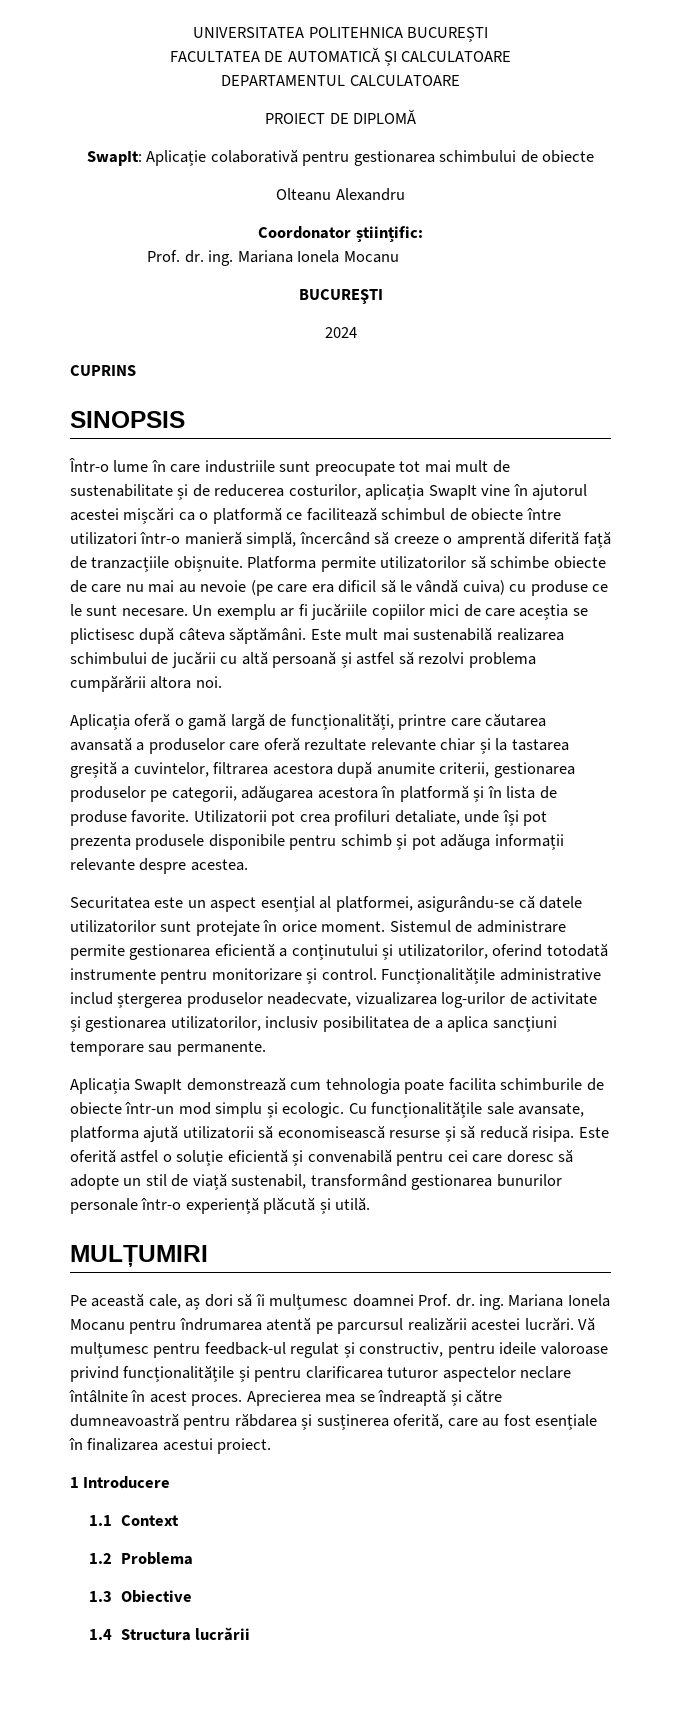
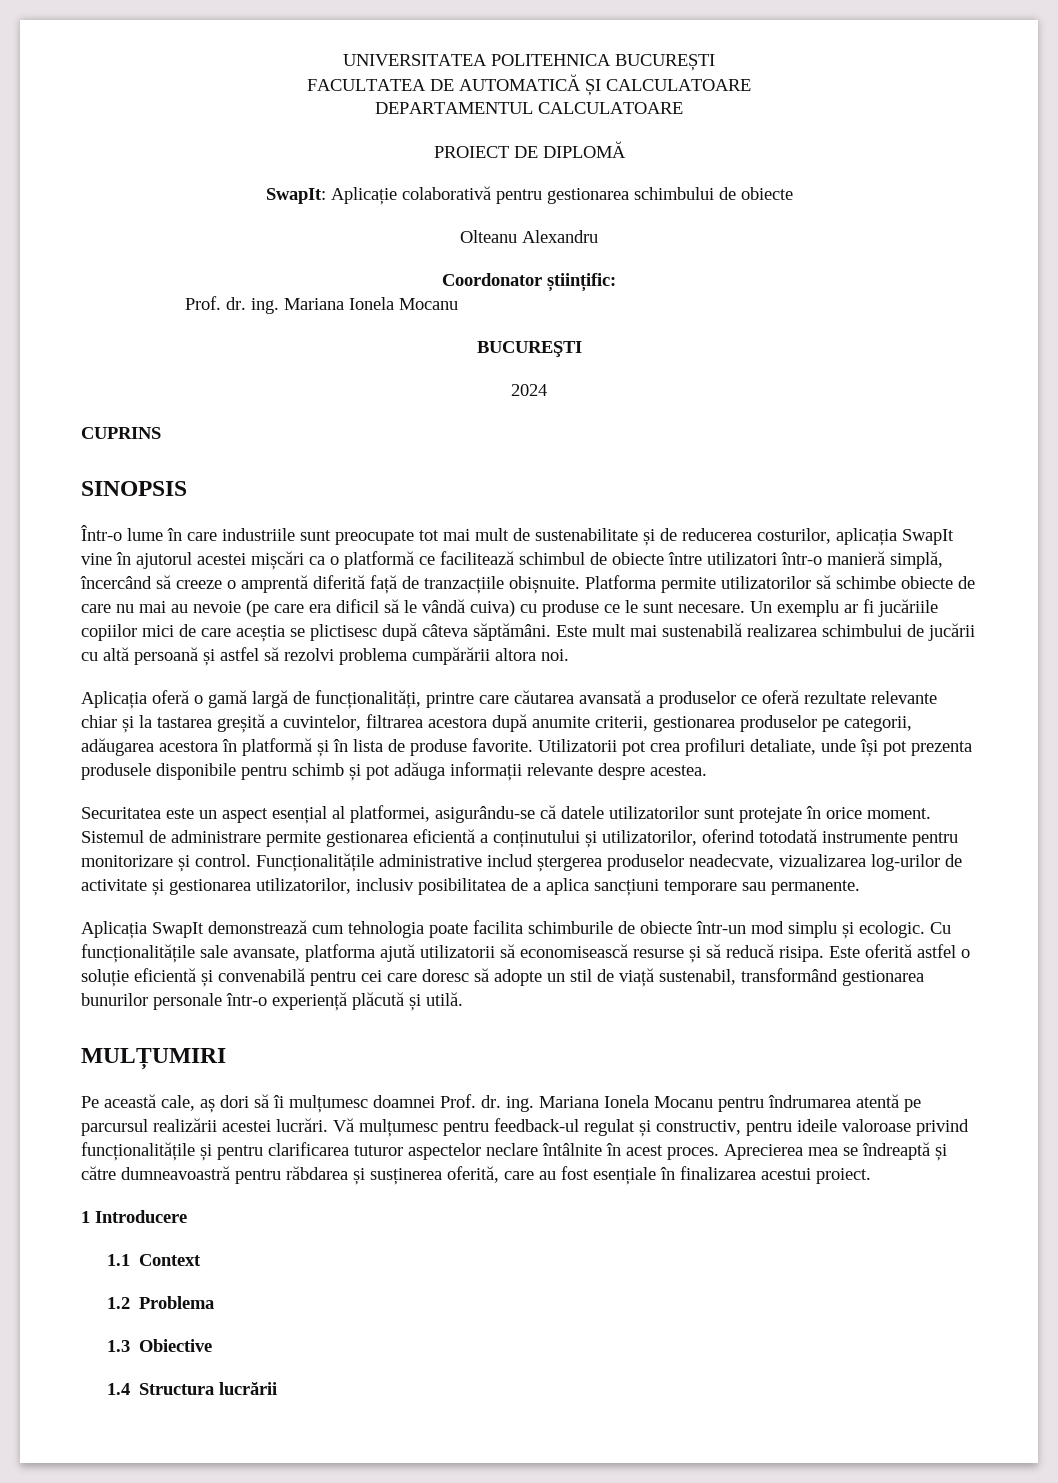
- Aplicația oferă o gamă largă de funcționalități, printre care căutarea avansată a produselor care oferă rezultate relevante chiar și la tastarea greșită a cuvintelor, filtrarea acestora după anumite criterii, gestionarea produselor pe categorii, adăugarea acestora în platformă și în lista de produse favorite.
+ Aplicația oferă o gamă largă de funcționalități, printre care căutarea avansată a produselor ce oferă rezultate relevante chiar și la tastarea greșită a cuvintelor, filtrarea acestora după anumite criterii, gestionarea produselor pe categorii, adăugarea acestora în platformă și în lista de produse favorite.

